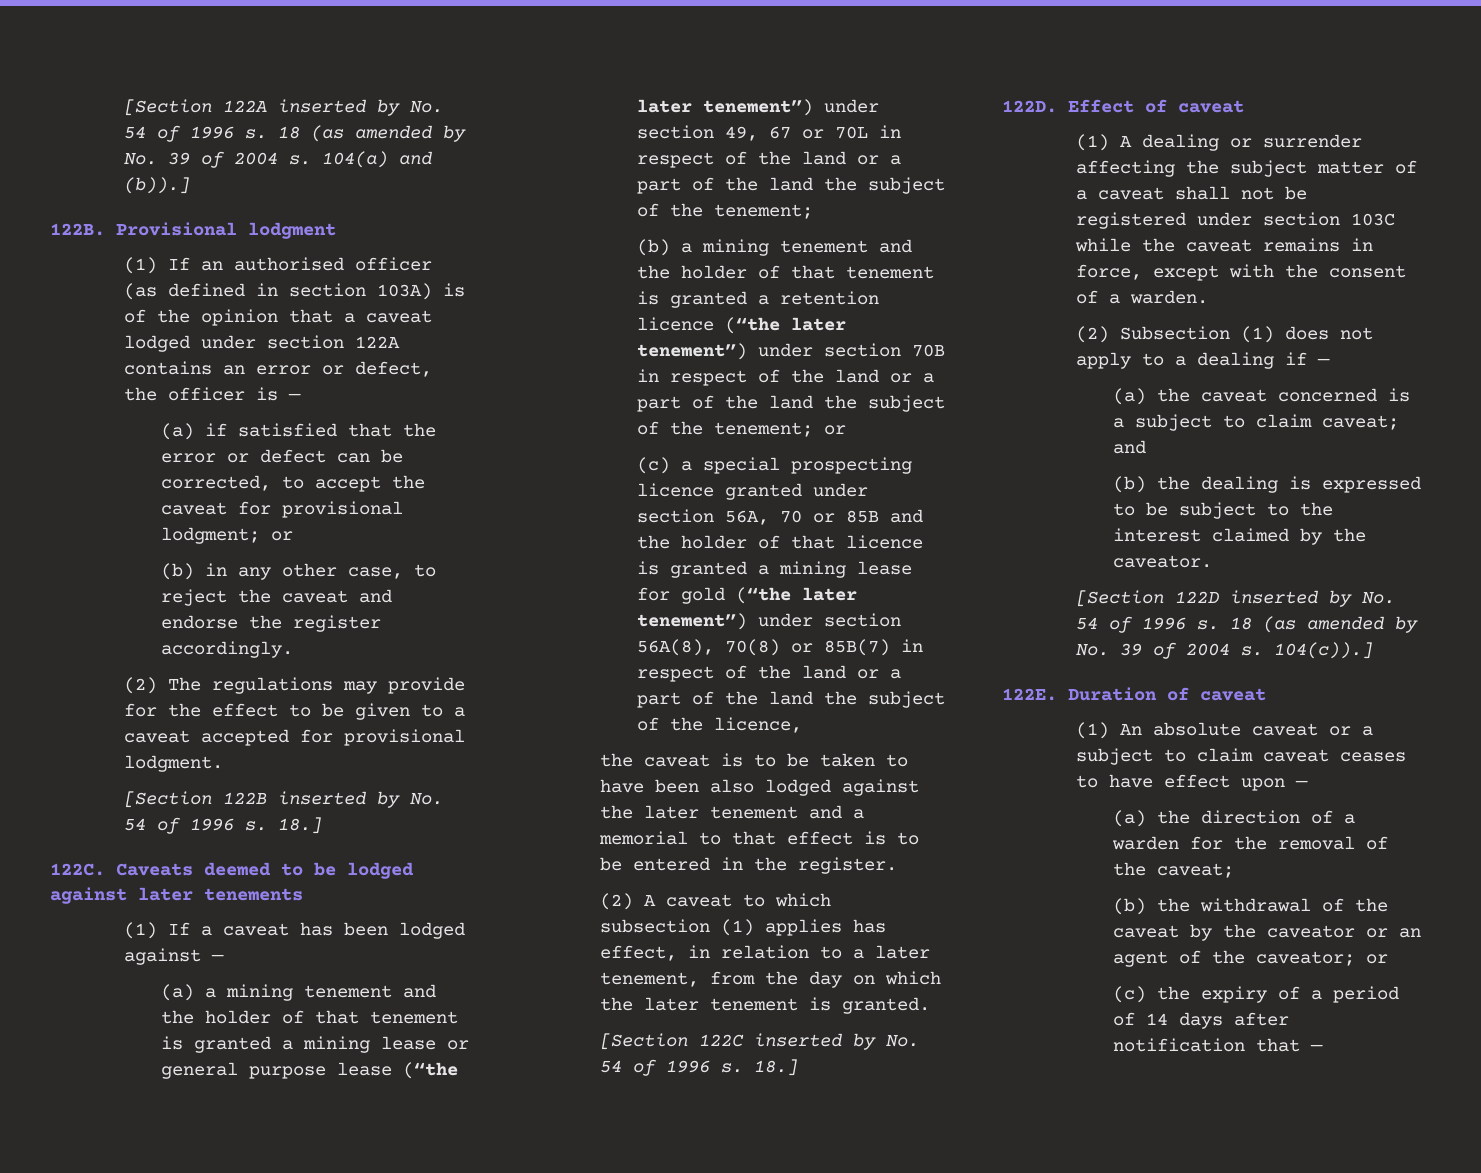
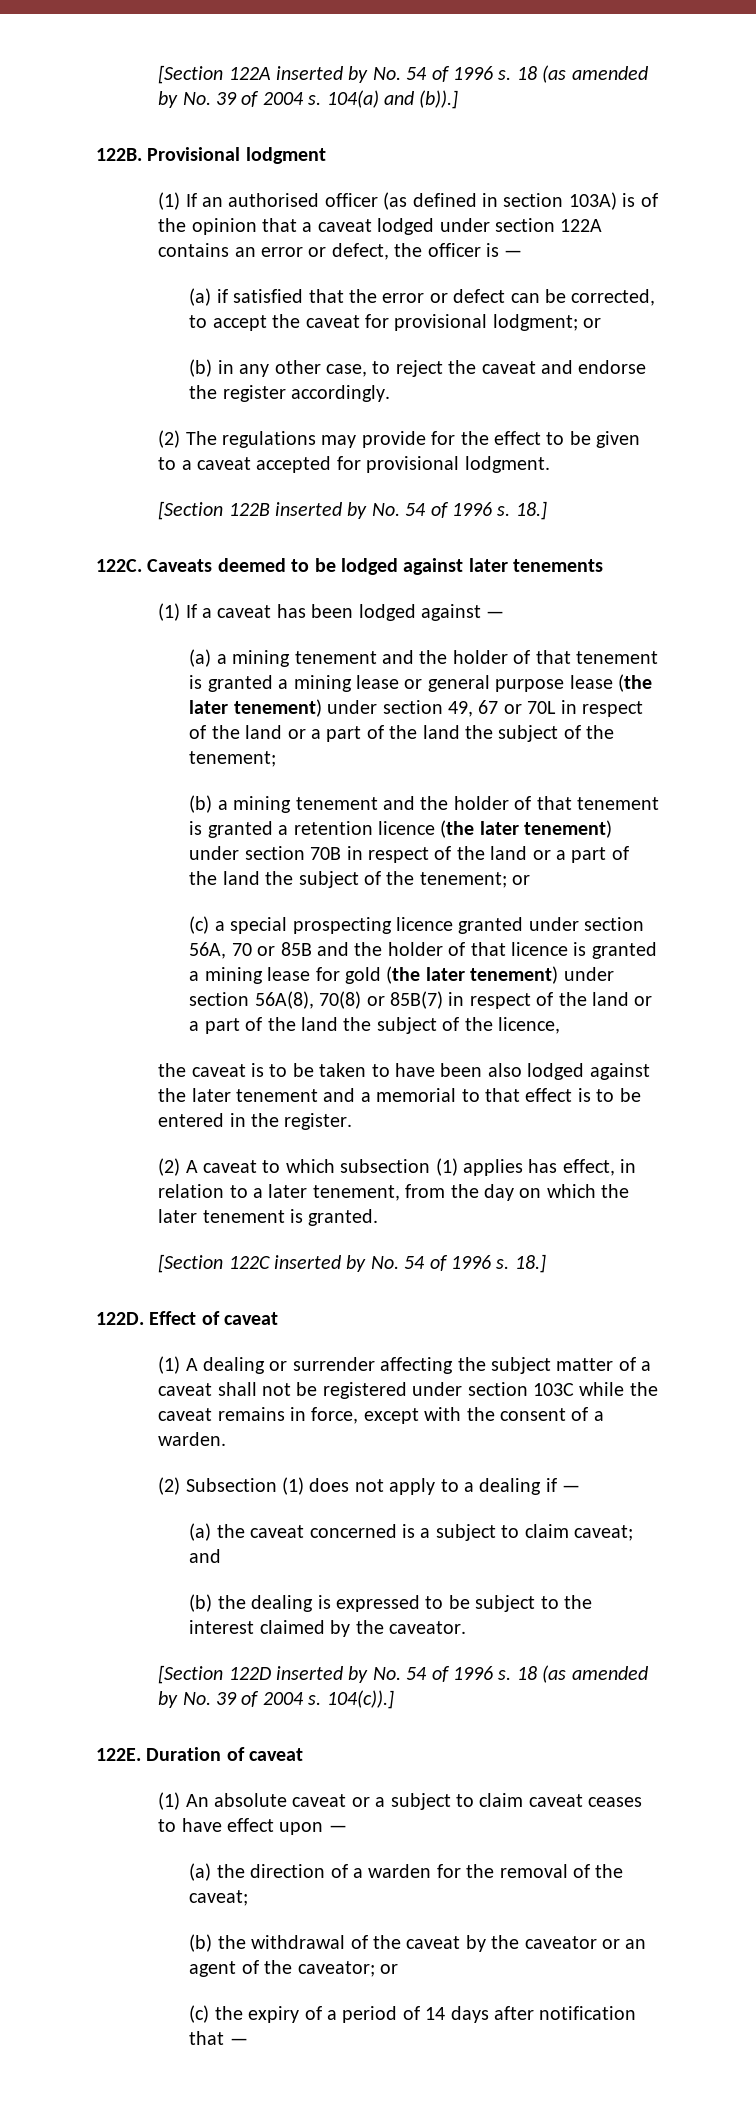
- (a) a mining tenement and the holder of that tenement is granted a mining lease or general purpose lease (“the later tenement”) under section 49, 67 or 70L in respect of the land or a part of the land the subject of the tenement;
+ (a) a mining tenement and the holder of that tenement is granted a mining lease or general purpose lease (the later tenement) under section 49, 67 or 70L in respect of the land or a part of the land the subject of the tenement;
- (b) a mining tenement and the holder of that tenement is granted a retention licence (“the later tenement”) under section 70B in respect of the land or a part of the land the subject of the tenement; or
+ (b) a mining tenement and the holder of that tenement is granted a retention licence (the later tenement) under section 70B in respect of the land or a part of the land the subject of the tenement; or
- (c) a special prospecting licence granted under section 56A, 70 or 85B and the holder of that licence is granted a mining lease for gold (“the later tenement”) under section 56A(8), 70(8) or 85B(7) in respect of the land or a part of the land the subject of the licence,
+ (c) a special prospecting licence granted under section 56A, 70 or 85B and the holder of that licence is granted a mining lease for gold (the later tenement) under section 56A(8), 70(8) or 85B(7) in respect of the land or a part of the land the subject of the licence,

